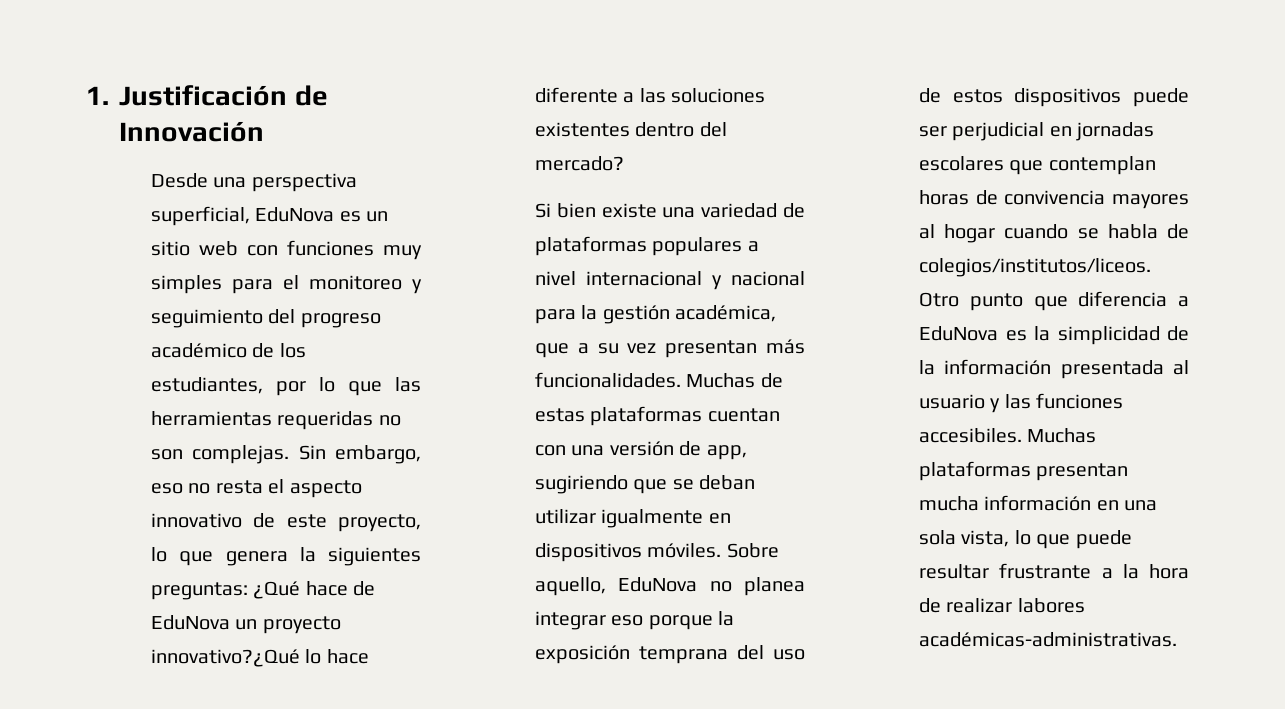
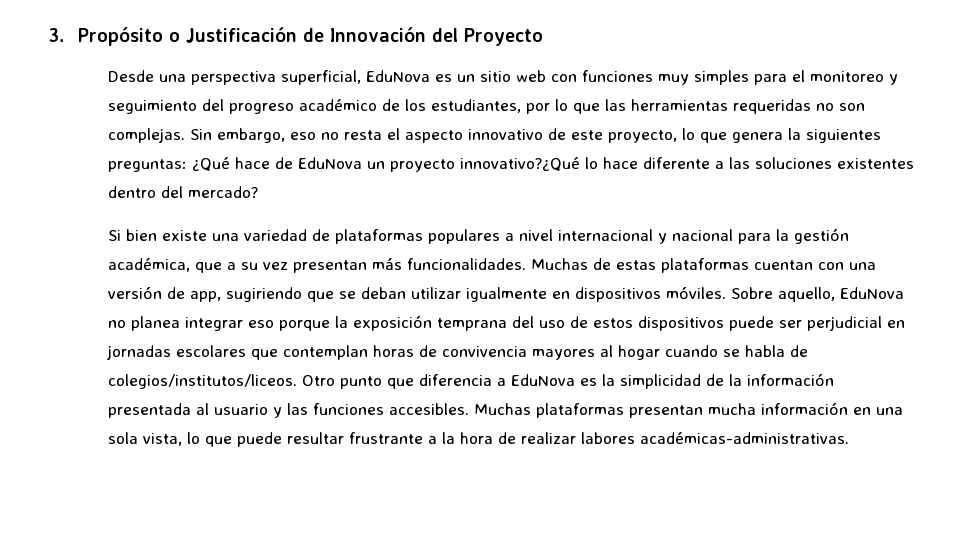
- 1. Justificación de Innovación
+ 3. Propósito o Justificación de Innovación del Proyecto
- Otro punto que diferencia a EduNova es la simplicidad de la información presentada al usuario y las funciones accesibiles.
+ Otro punto que diferencia a EduNova es la simplicidad de la información presentada al usuario y las funciones accesibles.

